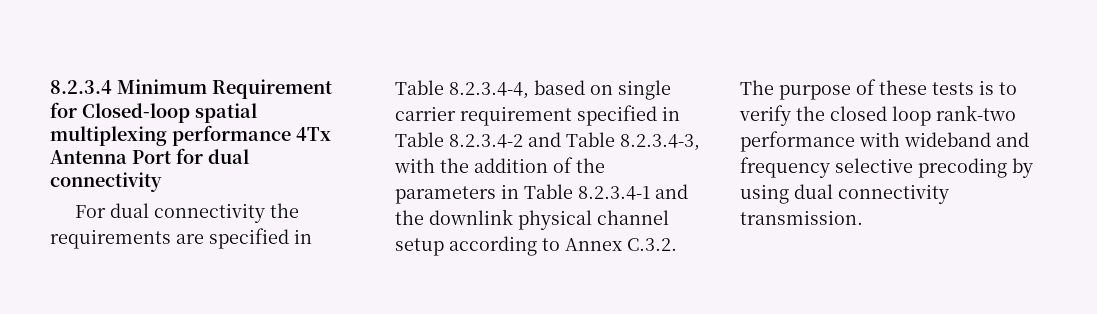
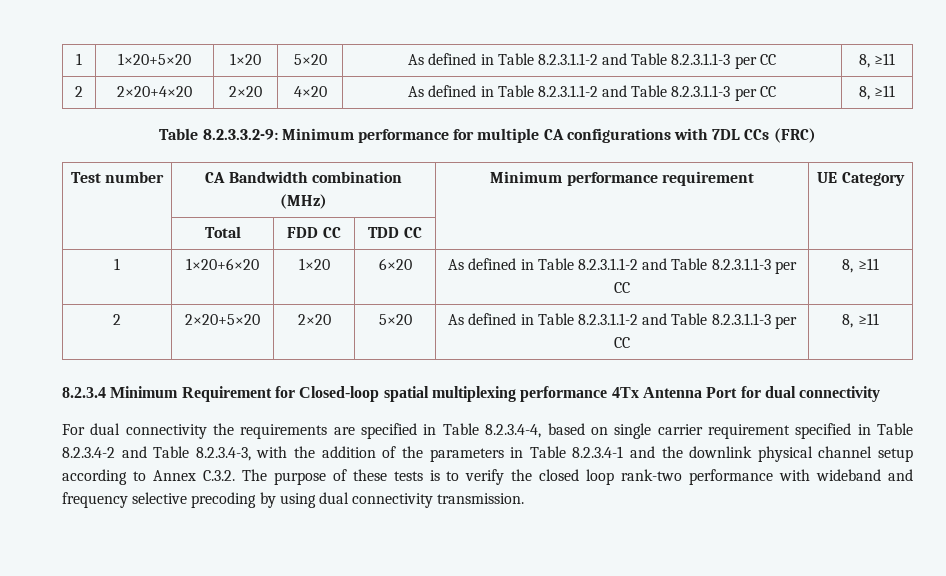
+ 1 | 1×20+5×20 | 1×20 | 5×20 | As defined in Table 8.2.3.1.1-2 and Table 8.2.3.1.1-3 per CC | 8, ≥11
+ 2 | 2×20+4×20 | 2×20 | 4×20 | As defined in Table 8.2.3.1.1-2 and Table 8.2.3.1.1-3 per CC | 8, ≥11
+ Table 8.2.3.3.2-9: Minimum performance for multiple CA configurations with 7DL CCs (FRC)
+ Test number | CA Bandwidth combination (MHz) | Minimum performance requirement | UE Category
+ | Total | FDD CC | TDD CC | |
+ 1 | 1×20+6×20 | 1×20 | 6×20 | As defined in Table 8.2.3.1.1-2 and Table 8.2.3.1.1-3 per CC | 8, ≥11
+ 2 | 2×20+5×20 | 2×20 | 5×20 | As defined in Table 8.2.3.1.1-2 and Table 8.2.3.1.1-3 per CC | 8, ≥11

